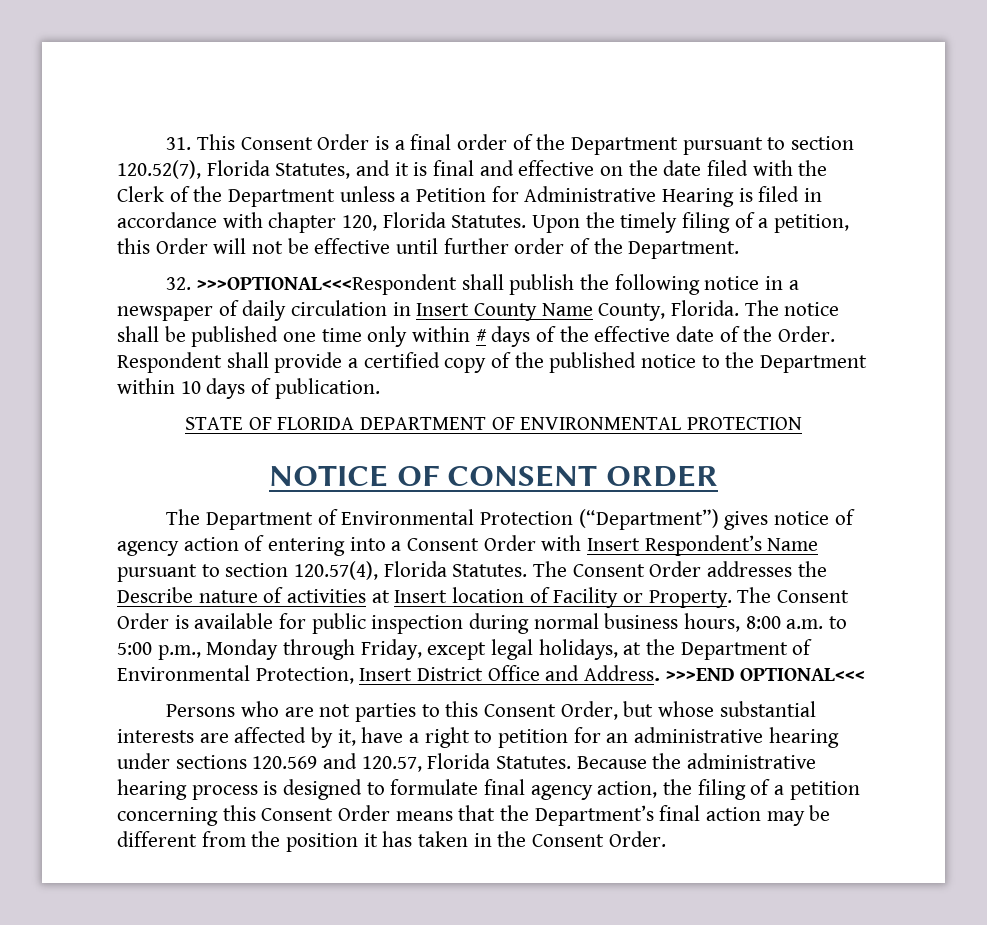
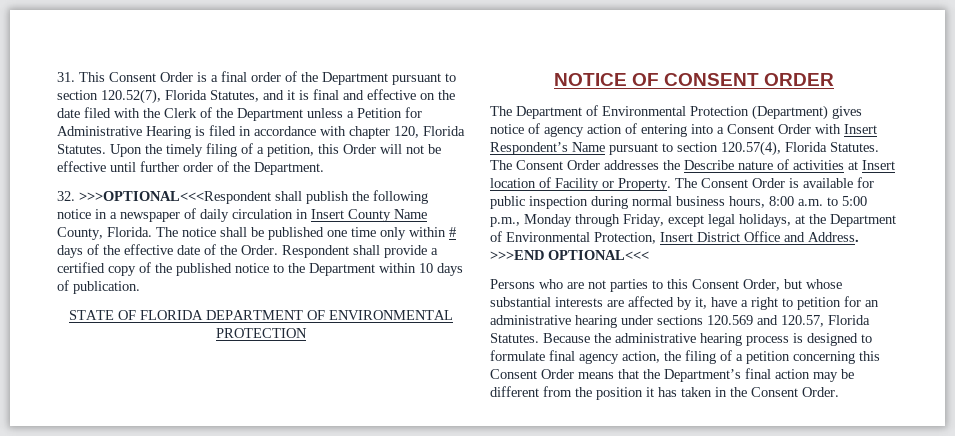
- The Department of Environmental Protection (“Department”) gives notice of agency action of entering into a Consent Order with Insert Respondent’s Name pursuant to section 120.57(4), Florida Statutes.
+ The Department of Environmental Protection (Department) gives notice of agency action of entering into a Consent Order with Insert Respondent’s Name pursuant to section 120.57(4), Florida Statutes.

